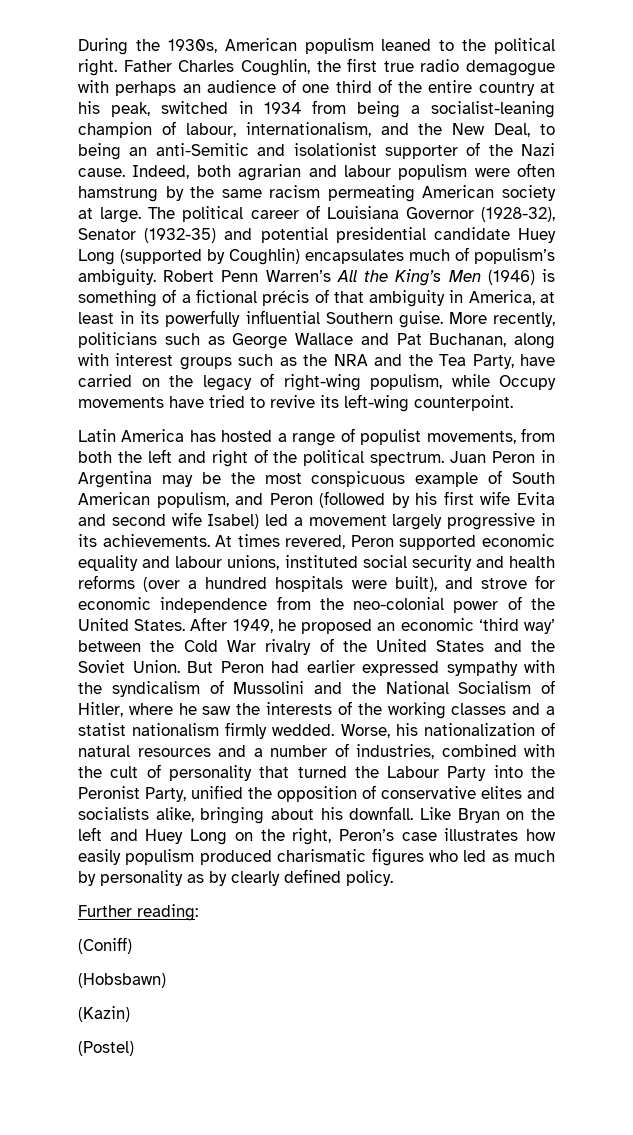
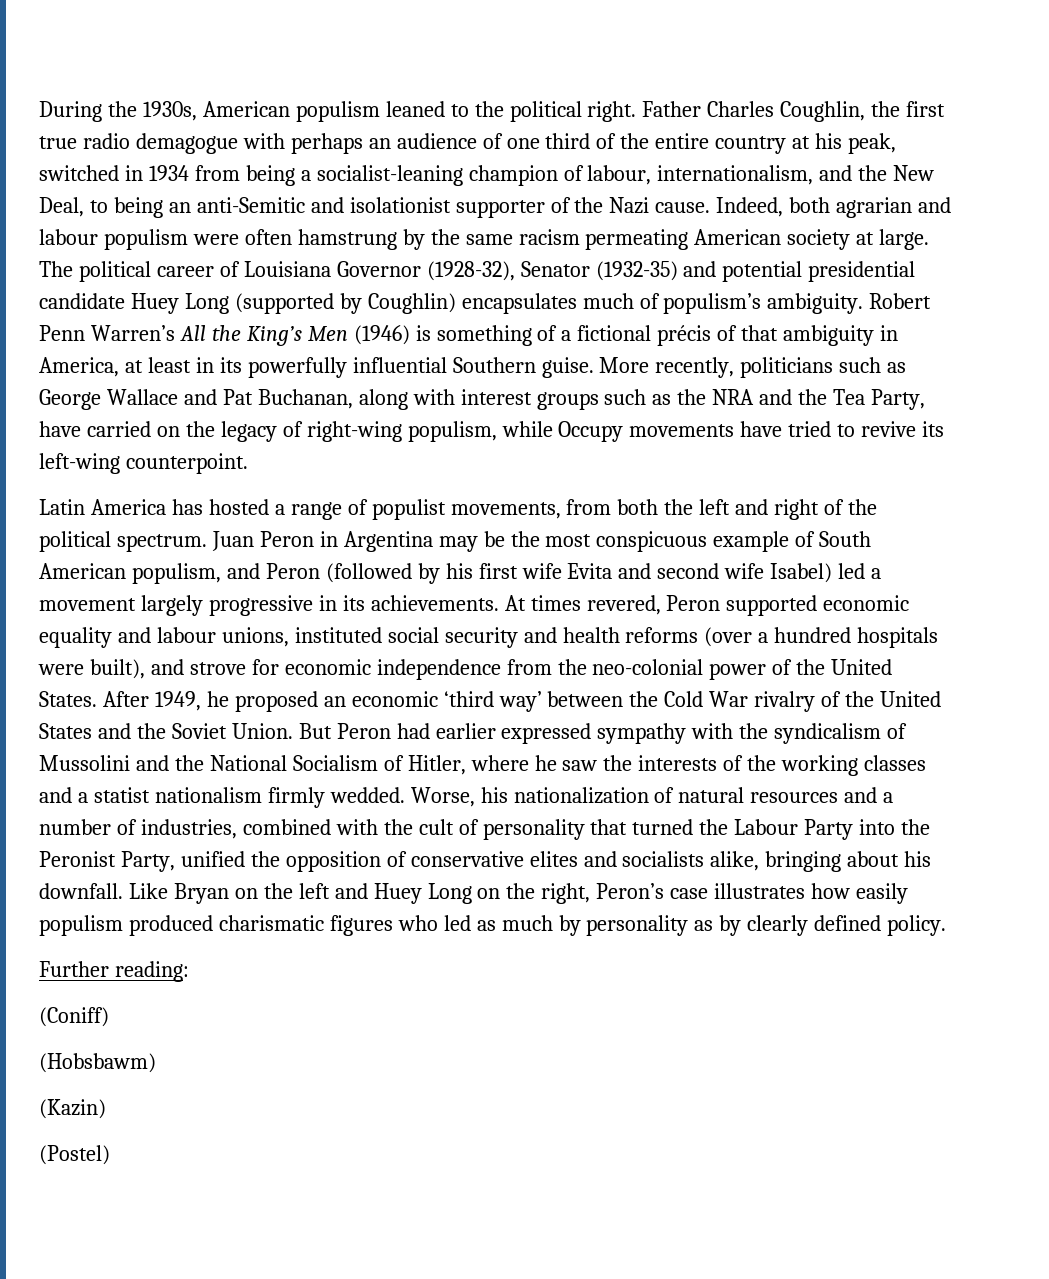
- (Hobsbawn)
+ (Hobsbawm)

